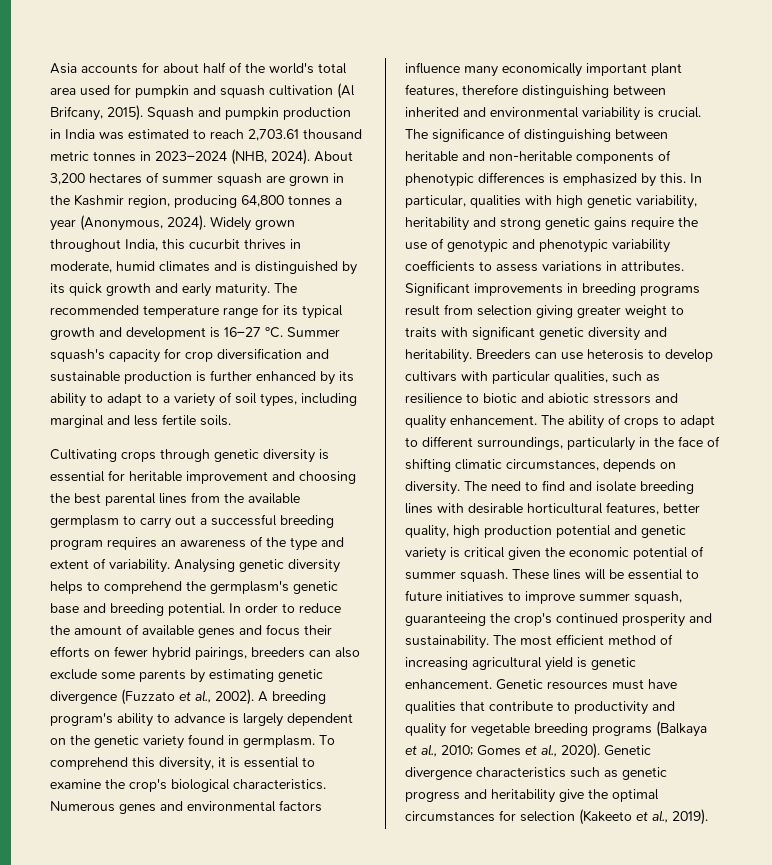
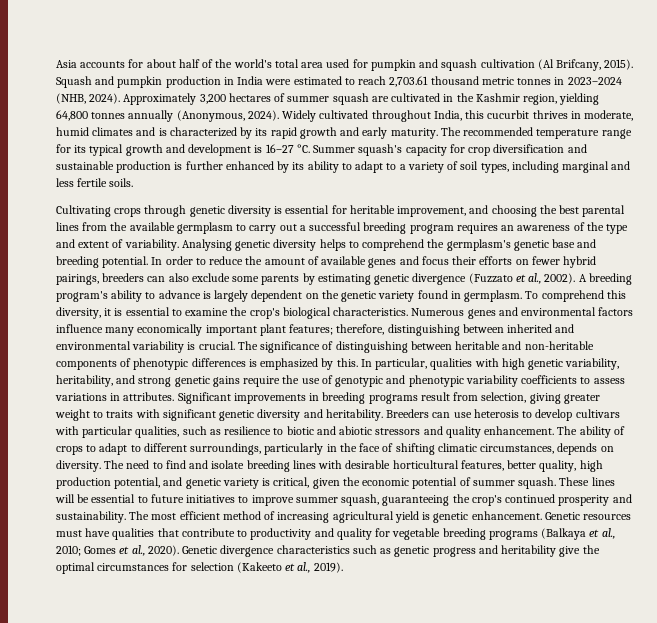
- Squash and pumpkin production in India was estimated to reach 2,703.61 thousand metric tonnes in 2023–2024 (NHB, 2024).
+ Squash and pumpkin production in India were estimated to reach 2,703.61 thousand metric tonnes in 2023–2024 (NHB, 2024).
- About 3,200 hectares of summer squash are grown in the Kashmir region, producing 64,800 tonnes a year (Anonymous, 2024).
+ Approximately 3,200 hectares of summer squash are cultivated in the Kashmir region, yielding 64,800 tonnes annually (Anonymous, 2024).
- Widely grown throughout India, this cucurbit thrives in moderate, humid climates and is distinguished by its quick growth and early maturity.
+ Widely cultivated throughout India, this cucurbit thrives in moderate, humid climates and is characterized by its rapid growth and early maturity.
- Cultivating crops through genetic diversity is essential for heritable improvement and choosing the best parental lines from the available germplasm to carry out a successful breeding program requires an awareness of the type and extent of variability.
+ Cultivating crops through genetic diversity is essential for heritable improvement, and choosing the best parental lines from the available germplasm to carry out a successful breeding program requires an awareness of the type and extent of variability.
- Numerous genes and environmental factors influence many economically important plant features, therefore distinguishing between inherited and environmental variability is crucial.
+ Numerous genes and environmental factors influence many economically important plant features; therefore, distinguishing between inherited and environmental variability is crucial.
- In particular, qualities with high genetic variability, heritability and strong genetic gains require the use of genotypic and phenotypic variability coefficients to assess variations in attributes.
+ In particular, qualities with high genetic variability, heritability, and strong genetic gains require the use of genotypic and phenotypic variability coefficients to assess variations in attributes.
- Significant improvements in breeding programs result from selection giving greater weight to traits with significant genetic diversity and heritability.
+ Significant improvements in breeding programs result from selection, giving greater weight to traits with significant genetic diversity and heritability.
- The need to find and isolate breeding lines with desirable horticultural features, better quality, high production potential and genetic variety is critical given the economic potential of summer squash.
+ The need to find and isolate breeding lines with desirable horticultural features, better quality, high production potential, and genetic variety is critical, given the economic potential of summer squash.

